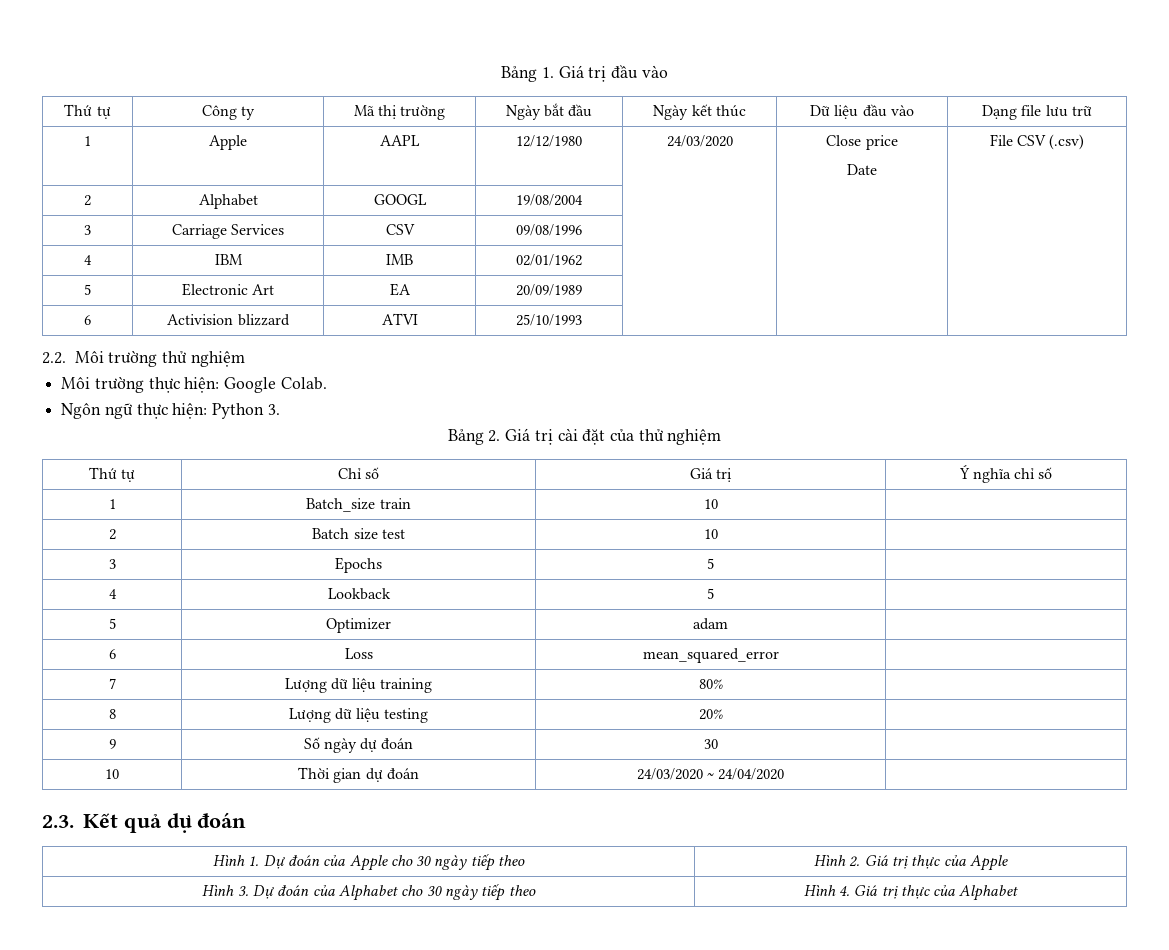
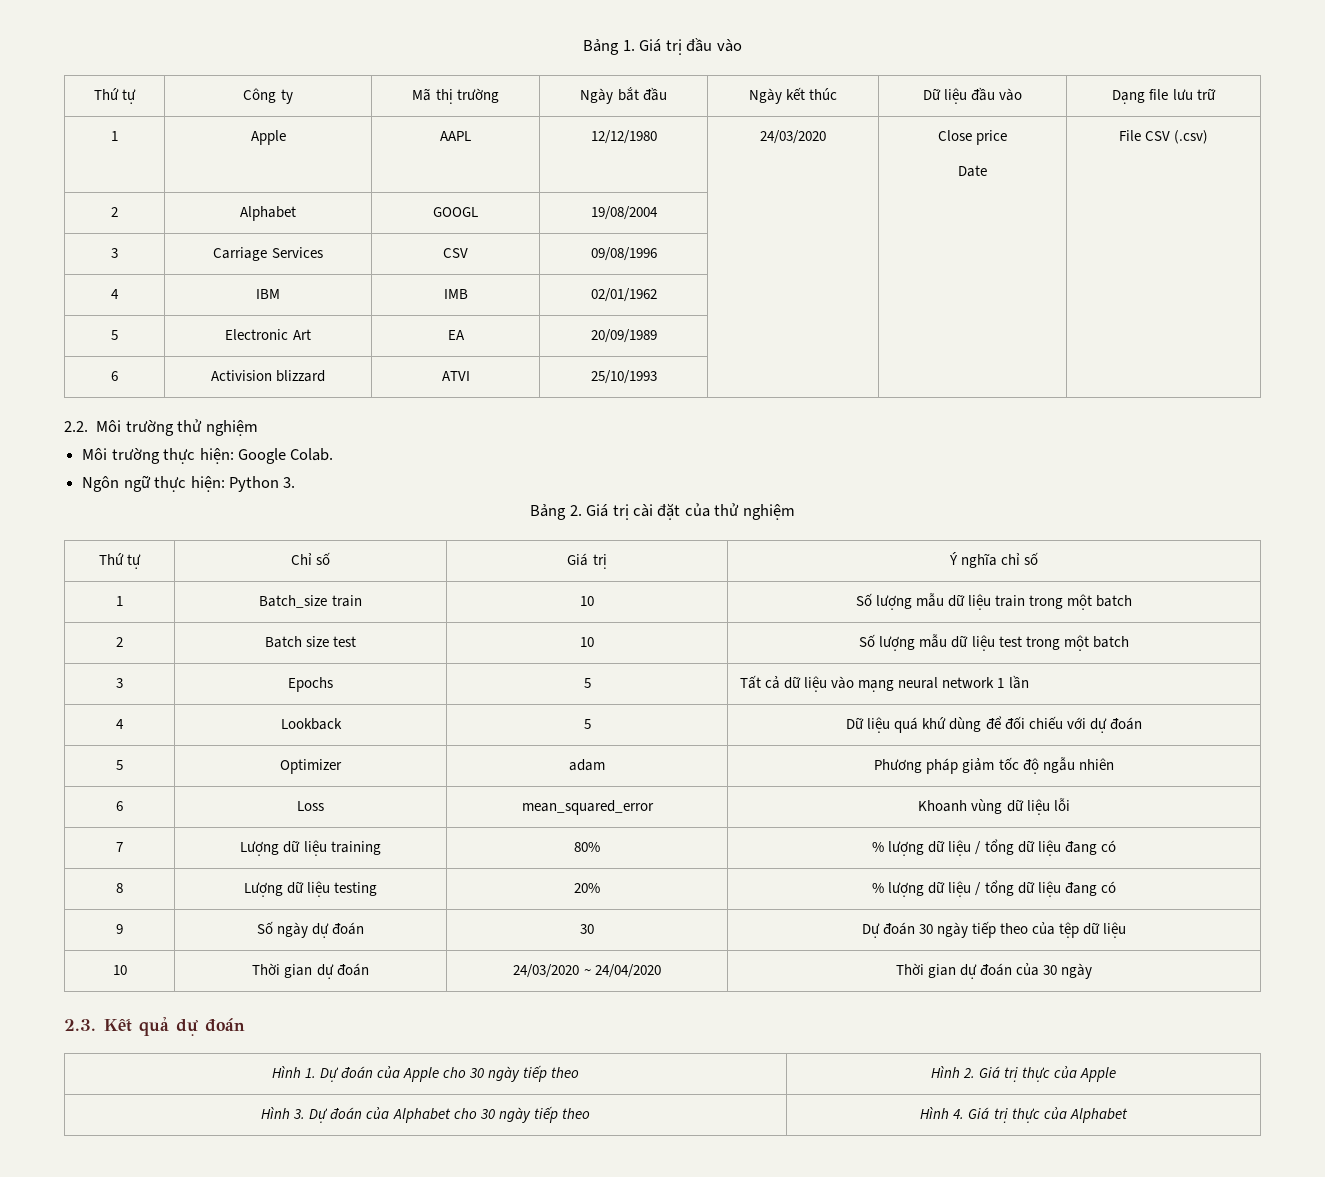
- 1 | Batch_size train | 10 |
+ 1 | Batch_size train | 10 | Số lượng mẫu dữ liệu train trong một batch
- 2 | Batch size test | 10 |
- 3 | Epochs | 5 |
- 4 | Lookback | 5 |
- 5 | Optimizer | adam |
- 6 | Loss | mean_squared_error |
+ 2 | Batch size test | 10 | Số lượng mẫu dữ liệu test trong một batch
+ 3 | Epochs | 5 | Tất cả dữ liệu vào mạng neural network 1 lần
+ 4 | Lookback | 5 | Dữ liệu quá khứ dùng để đối chiếu với dự đoán
+ 5 | Optimizer | adam | Phương pháp giảm tốc độ ngẫu nhiên
+ 6 | Loss | mean_squared_error | Khoanh vùng dữ liệu lỗi
- 7 | Lượng dữ liệu training | 80% |
+ 7 | Lượng dữ liệu training | 80% | % lượng dữ liệu / tổng dữ liệu đang có
- 8 | Lượng dữ liệu testing | 20% |
+ 8 | Lượng dữ liệu testing | 20% | % lượng dữ liệu / tổng dữ liệu đang có
- 9 | Số ngày dự đoán | 30 |
+ 9 | Số ngày dự đoán | 30 | Dự đoán 30 ngày tiếp theo của tệp dữ liệu
- 10 | Thời gian dự đoán | 24/03/2020 ~ 24/04/2020 |
+ 10 | Thời gian dự đoán | 24/03/2020 ~ 24/04/2020 | Thời gian dự đoán của 30 ngày

